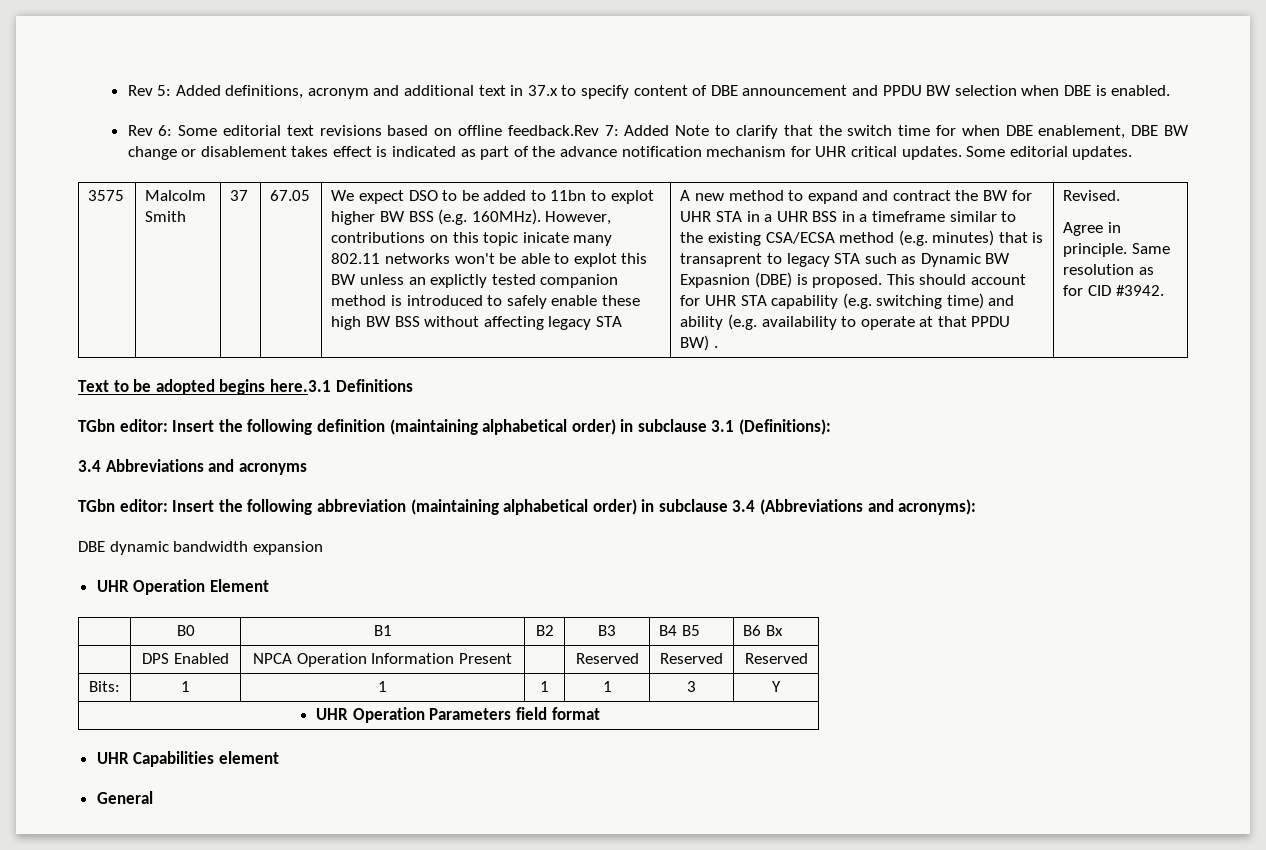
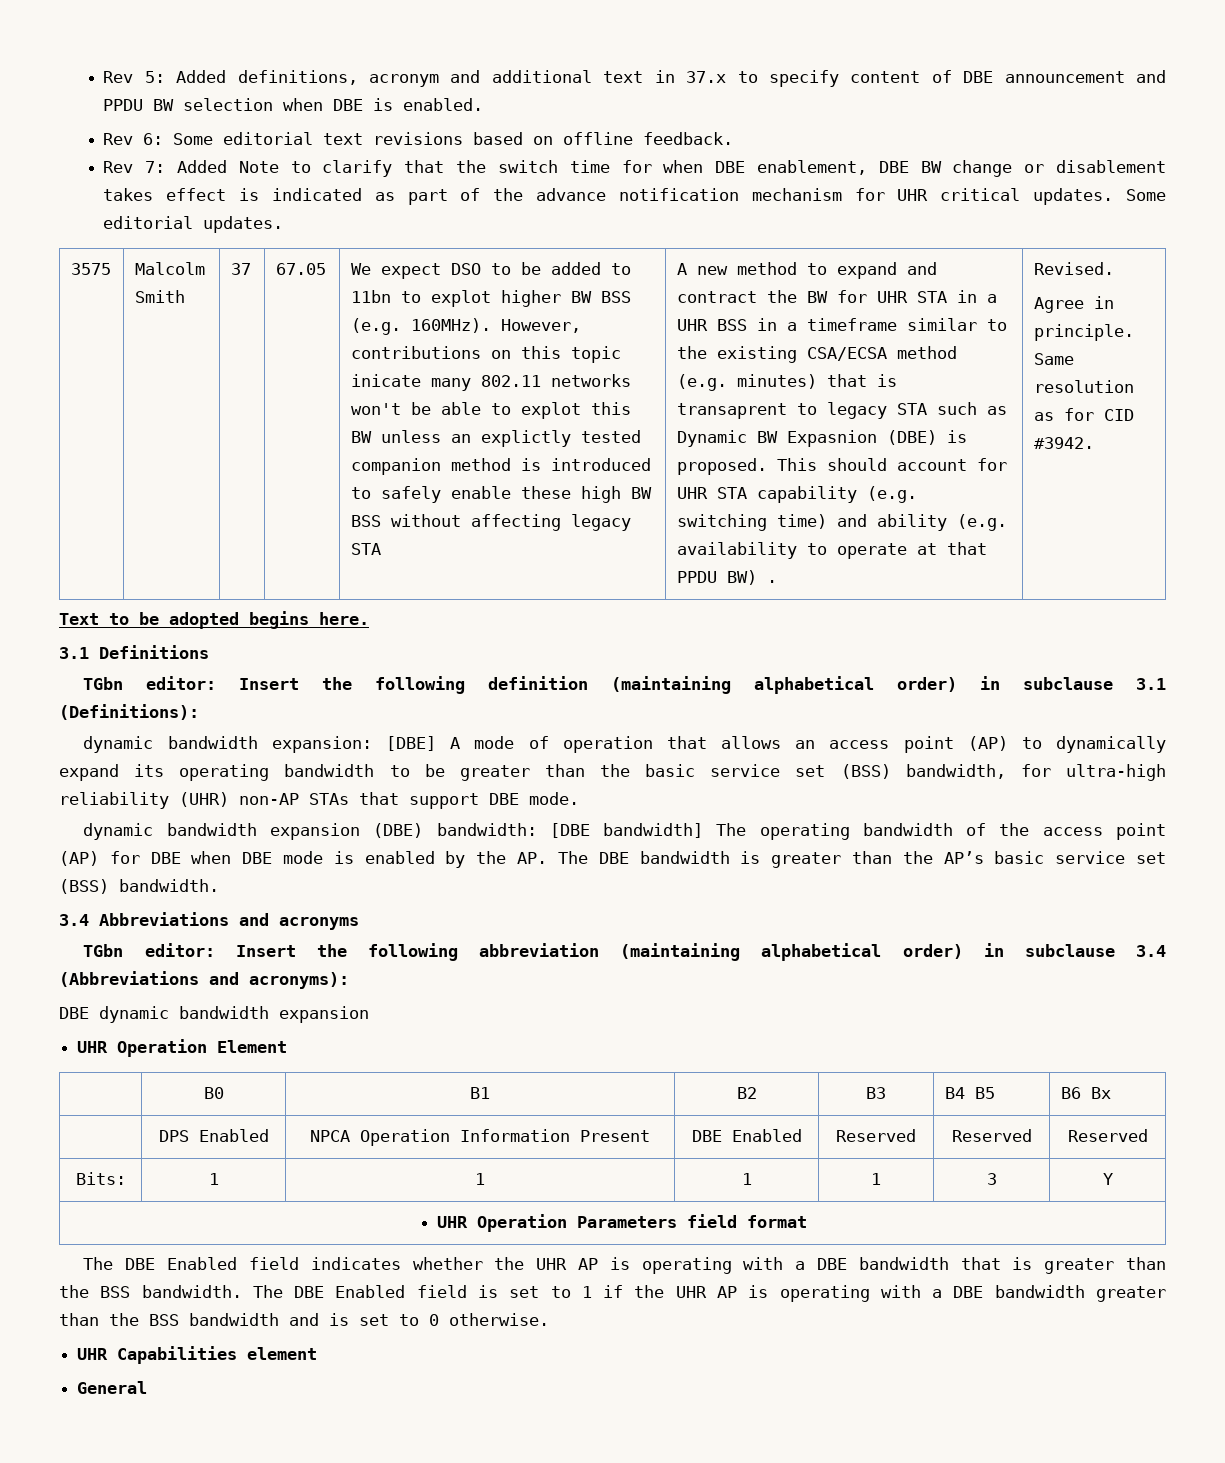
- Rev 6: Some editorial text revisions based on offline feedback.Rev 7: Added Note to clarify that the switch time for when DBE enablement, DBE BW change or disablement takes effect is indicated as part of the advance notification mechanism for UHR critical updates.
+ Rev 6: Some editorial text revisions based on offline feedback.
+ Rev 7: Added Note to clarify that the switch time for when DBE enablement, DBE BW change or disablement takes effect is indicated as part of the advance notification mechanism for UHR critical updates.
- Text to be adopted begins here.3.1 Definitions
+ Text to be adopted begins here.
+ 3.1 Definitions
+ dynamic bandwidth expansion: [DBE] A mode of operation that allows an access point (AP) to dynamically expand its operating bandwidth to be greater than the basic service set (BSS) bandwidth, for ultra-high reliability (UHR) non-AP STAs that support DBE mode.
+ dynamic bandwidth expansion (DBE) bandwidth: [DBE bandwidth] The operating bandwidth of the access point (AP) for DBE when DBE mode is enabled by the AP. The DBE bandwidth is greater than the AP’s basic service set (BSS) bandwidth.
- | DPS Enabled | NPCA Operation Information Present | | Reserved | Reserved | Reserved
+ | DPS Enabled | NPCA Operation Information Present | DBE Enabled | Reserved | Reserved | Reserved
+ The DBE Enabled field indicates whether the UHR AP is operating with a DBE bandwidth that is greater than the BSS bandwidth. The DBE Enabled field is set to 1 if the UHR AP is operating with a DBE bandwidth greater than the BSS bandwidth and is set to 0 otherwise.

